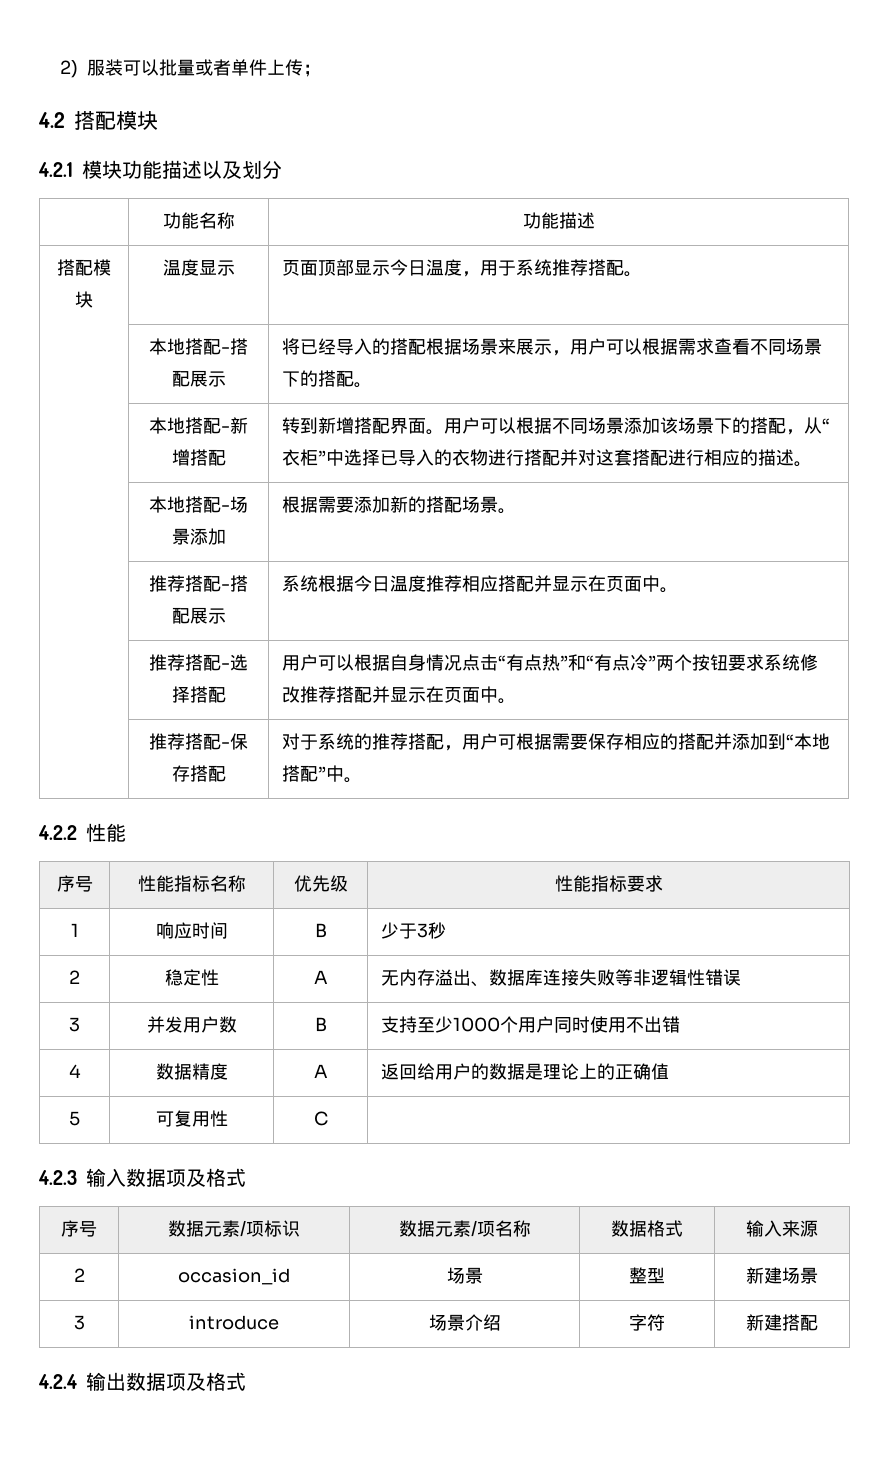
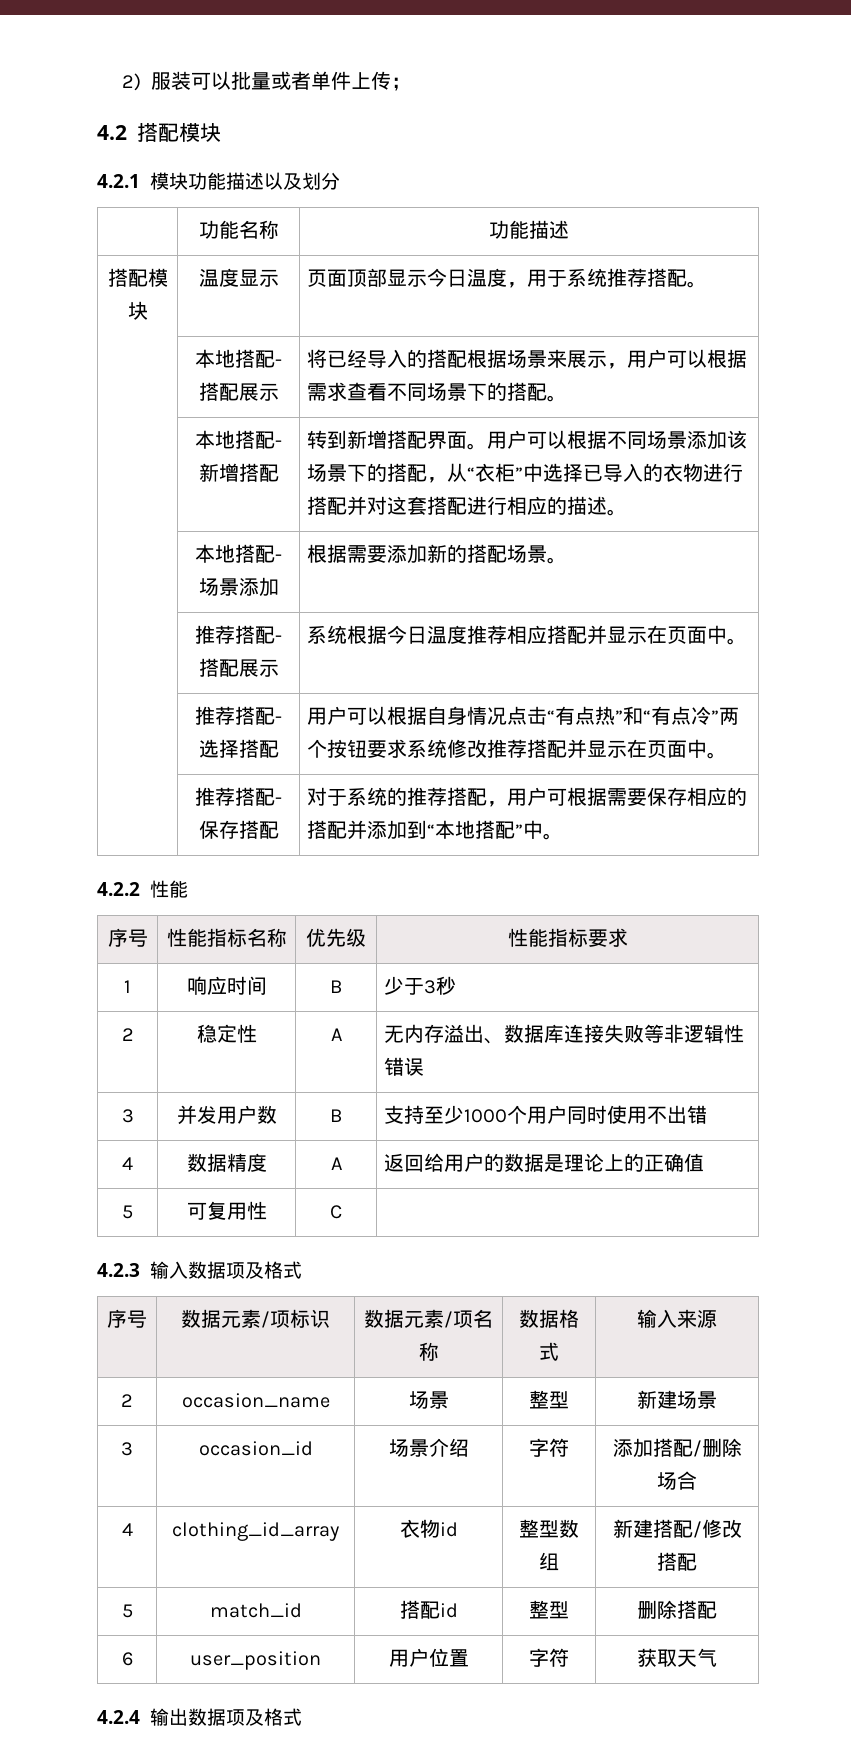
- 2 | occasion_id | 场景 | 整型 | 新建场景
+ 2 | occasion_name | 场景 | 整型 | 新建场景
- 3 | introduce | 场景介绍 | 字符 | 新建搭配
+ 3 | occasion_id | 场景介绍 | 字符 | 添加搭配/删除场合
+ 4 | clothing_id_array | 衣物id | 整型数组 | 新建搭配/修改搭配
+ 5 | match_id | 搭配id | 整型 | 删除搭配
+ 6 | user_position | 用户位置 | 字符 | 获取天气

